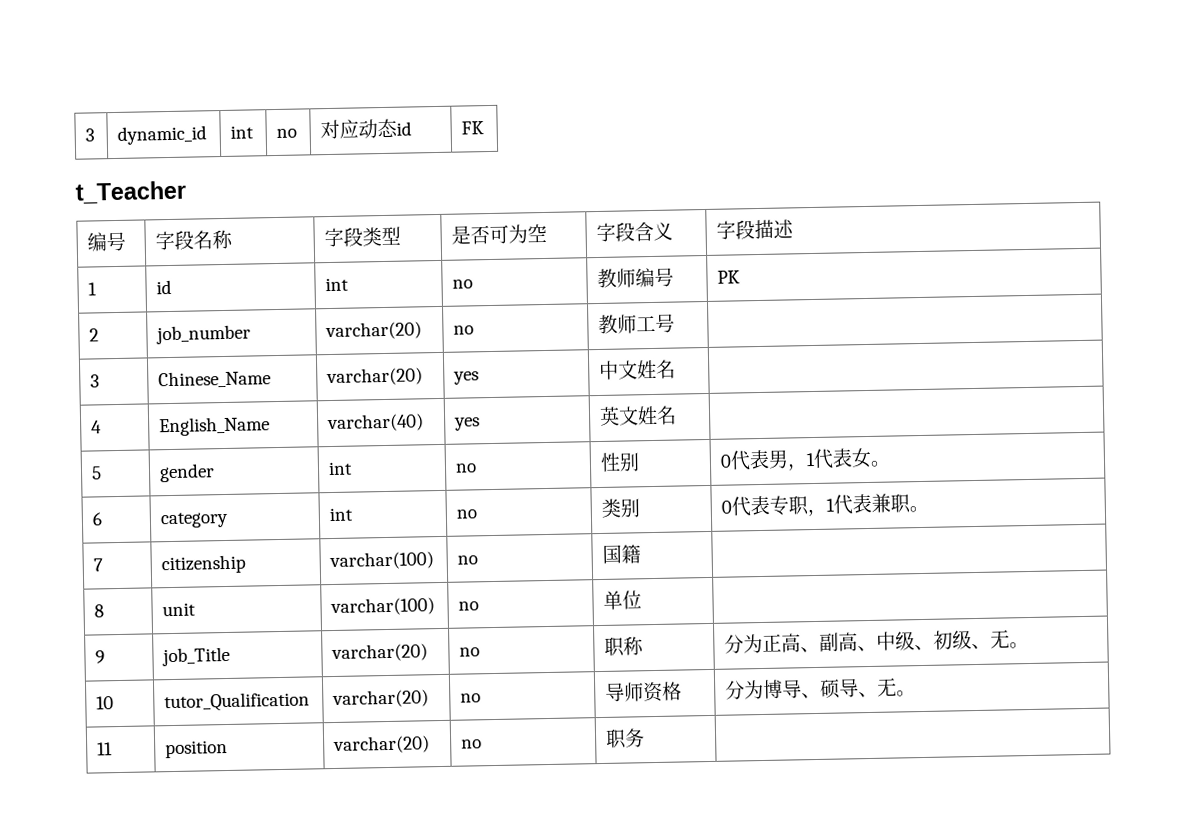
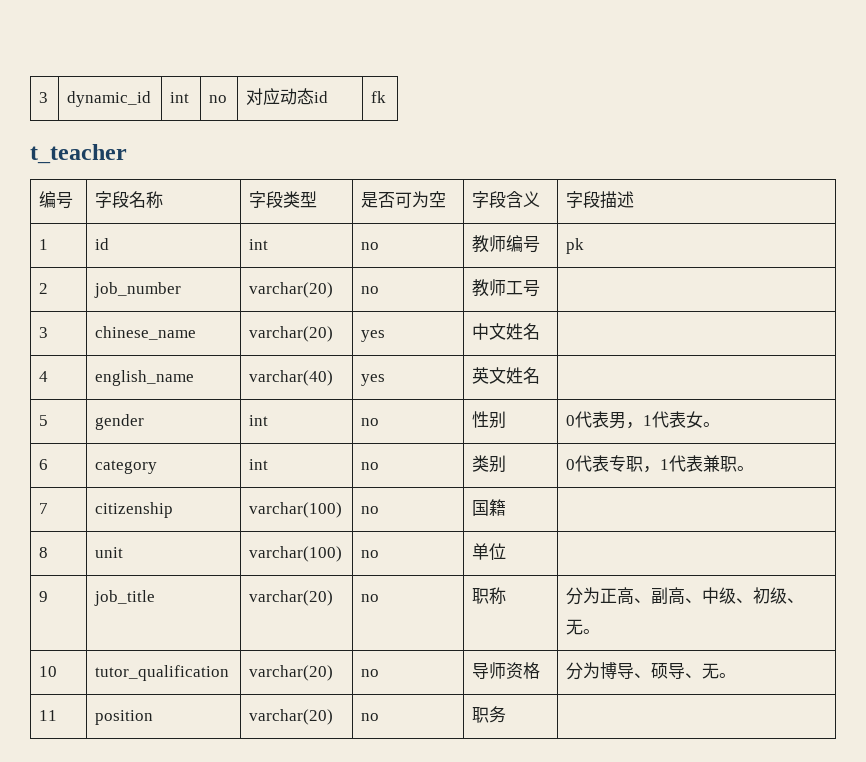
- 3 | dynamic_id | int | no | 对应动态id | FK
- t_Teacher
+ 3 | dynamic_id | int | no | 对应动态id | fk
+ t_teacher
- 1 | id | int | no | 教师编号 | PK
+ 1 | id | int | no | 教师编号 | pk
- 3 | Chinese_Name | varchar(20) | yes | 中文姓名 |
+ 3 | chinese_name | varchar(20) | yes | 中文姓名 |
- 4 | English_Name | varchar(40) | yes | 英文姓名 |
+ 4 | english_name | varchar(40) | yes | 英文姓名 |
- 9 | job_Title | varchar(20) | no | 职称 | 分为正高、副高、中级、初级、无。
+ 9 | job_title | varchar(20) | no | 职称 | 分为正高、副高、中级、初级、无。
- 10 | tutor_Qualification | varchar(20) | no | 导师资格 | 分为博导、硕导、无。
+ 10 | tutor_qualification | varchar(20) | no | 导师资格 | 分为博导、硕导、无。

